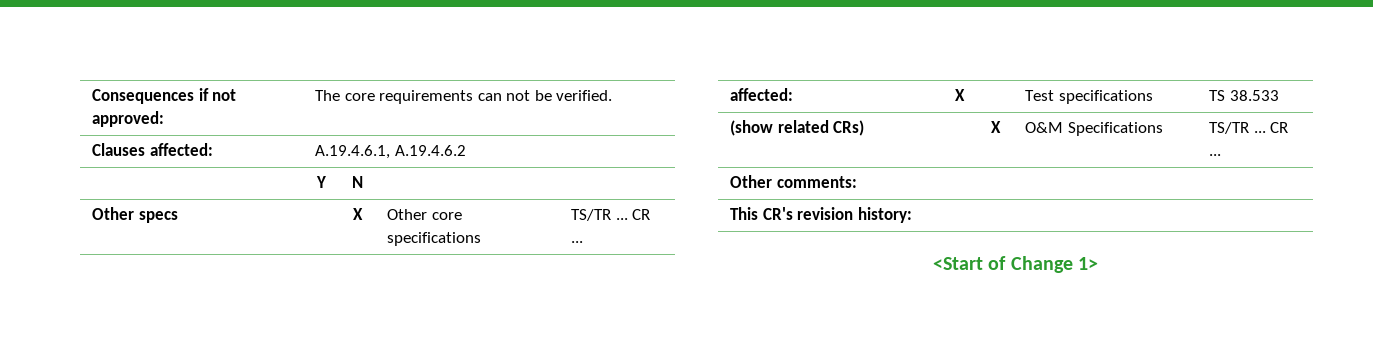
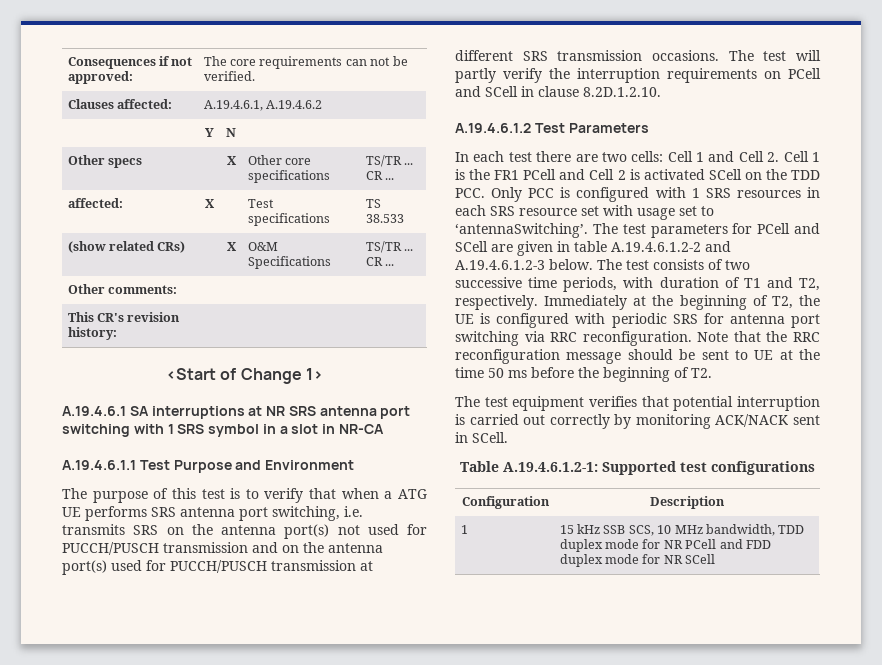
+ A.19.4.6.1 SA interruptions at NR SRS antenna port switching with 1 SRS symbol in a slot in NR-CA
+ A.19.4.6.1.1 Test Purpose and Environment
+ The purpose of this test is to verify that when a ATG UE performs SRS antenna port switching, i.e. transmits SRS on the antenna port(s) not used for PUCCH/PUSCH transmission and on the antenna port(s) used for PUCCH/PUSCH transmission at different SRS transmission occasions. The test will partly verify the interruption requirements on PCell and SCell in clause 8.2D.1.2.10.
+ A.19.4.6.1.2 Test Parameters
+ In each test there are two cells: Cell 1 and Cell 2. Cell 1 is the FR1 PCell and Cell 2 is activated SCell on the TDD PCC. Only PCC is configured with 1 SRS resources in each SRS resource set with usage set to ‘antennaSwitching’. The test parameters for PCell and SCell are given in table A.19.4.6.1.2-2 and A.19.4.6.1.2-3 below. The test consists of two successive time periods, with duration of T1 and T2, respectively. Immediately at the beginning of T2, the UE is configured with periodic SRS for antenna port switching via RRC reconfiguration. Note that the RRC reconfiguration message should be sent to UE at the time 50 ms before the beginning of T2.
+ The test equipment verifies that potential interruption is carried out correctly by monitoring ACK/NACK sent in SCell.
+ Table A.19.4.6.1.2-1: Supported test configurations
+ Configuration | Description
+ 1 | 15 kHz SSB SCS, 10 MHz bandwidth, TDD duplex mode for NR PCell and FDD duplex mode for NR SCell

